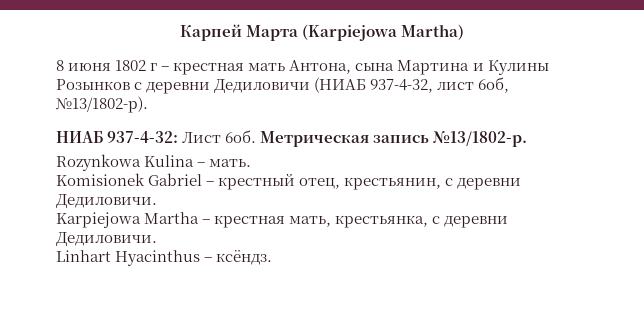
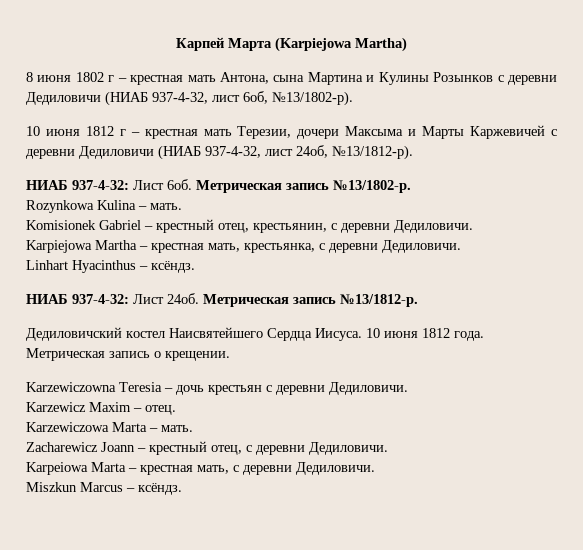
+ 10 июня 1812 г – крестная мать Терезии, дочери Максыма и Марты Каржевичей с деревни Дедиловичи (НИАБ 937-4-32, лист 24об, №13/1812-р).
+ НИАБ 937-4-32: Лист 24об. Метрическая запись №13/1812-р.
+ Дедиловичский костел Наисвятейшего Сердца Иисуса. 10 июня 1812 года. Метрическая запись о крещении.
+ Karzewiczowna Teresia – дочь крестьян с деревни Дедиловичи.
+ Karzewicz Maxim – отец.
+ Karzewiczowa Marta – мать.
+ Zacharewicz Joann – крестный отец, с деревни Дедиловичи.
+ Karpeiowa Marta – крестная мать, с деревни Дедиловичи.
+ Miszkun Marcus – ксёндз.

